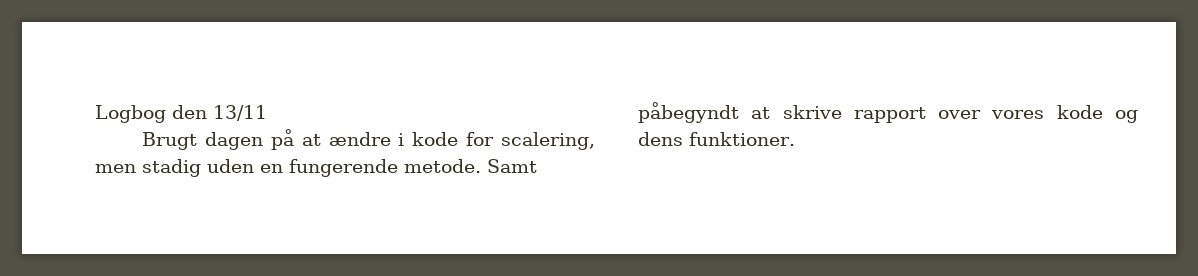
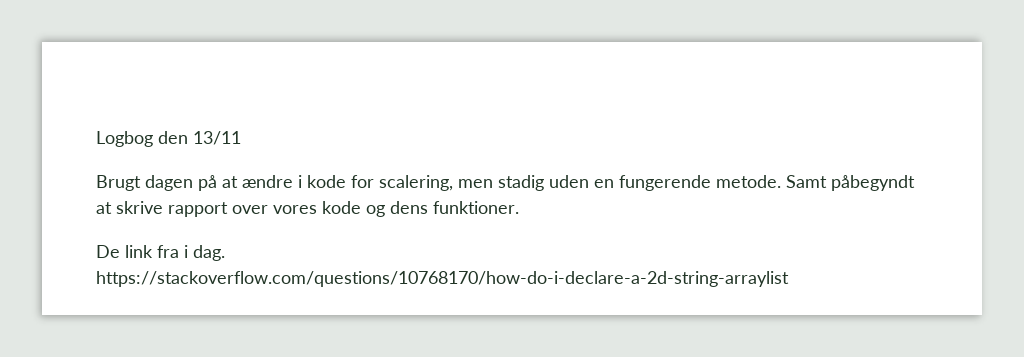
+ De link fra i dag.
+ https://stackoverflow.com/questions/10768170/how-do-i-declare-a-2d-string-arraylist

